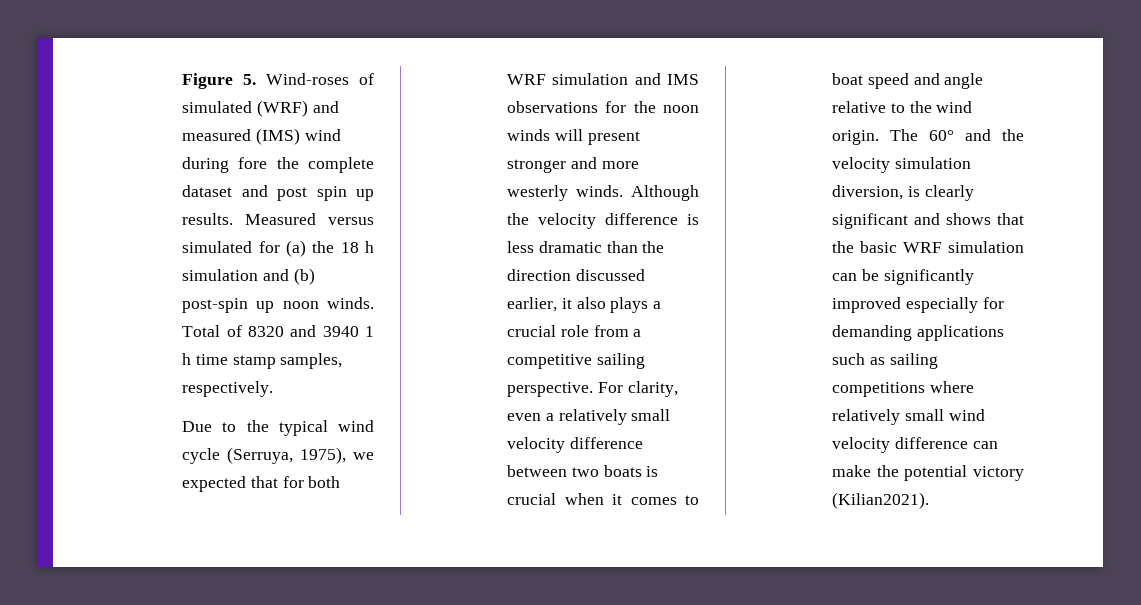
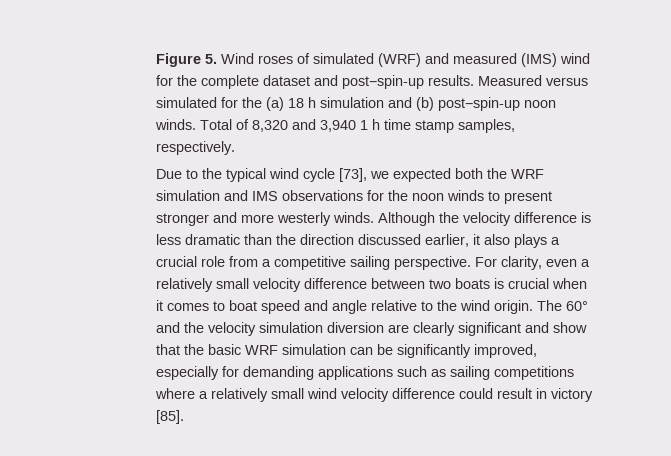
- Figure 5. Wind-roses of simulated (WRF) and measured (IMS) wind during fore the complete dataset and post spin up results.
+ Figure 5. Wind roses of simulated (WRF) and measured (IMS) wind for the complete dataset and post−spin-up results.
- Measured versus simulated for (a) the 18 h simulation and (b) post-spin up noon winds.
+ Measured versus simulated for the (a) 18 h simulation and (b) post−spin-up noon winds.
- Total of 8320 and 3940 1 h time stamp samples, respectively.
+ Total of 8,320 and 3,940 1 h time stamp samples, respectively.
- Due to the typical wind cycle (Serruya, 1975), we expected that for both WRF simulation and IMS observations for the noon winds will present stronger and more westerly winds.
+ Due to the typical wind cycle [73], we expected both the WRF simulation and IMS observations for the noon winds to present stronger and more westerly winds.
- The 60° and the velocity simulation diversion, is clearly significant and shows that the basic WRF simulation can be significantly improved especially for demanding applications such as sailing competitions where relatively small wind velocity difference can make the potential victory (Kilian2021).
+ The 60° and the velocity simulation diversion are clearly significant and show that the basic WRF simulation can be significantly improved, especially for demanding applications such as sailing competitions where a relatively small wind velocity difference could result in victory [85].

